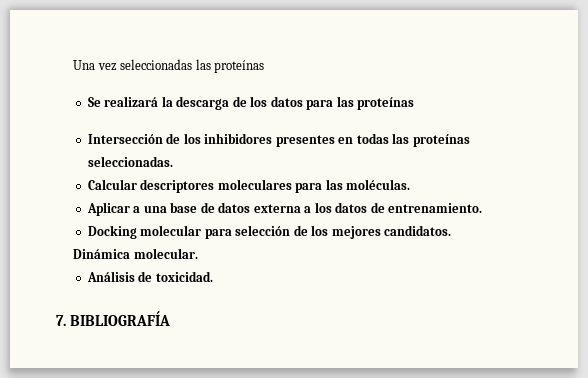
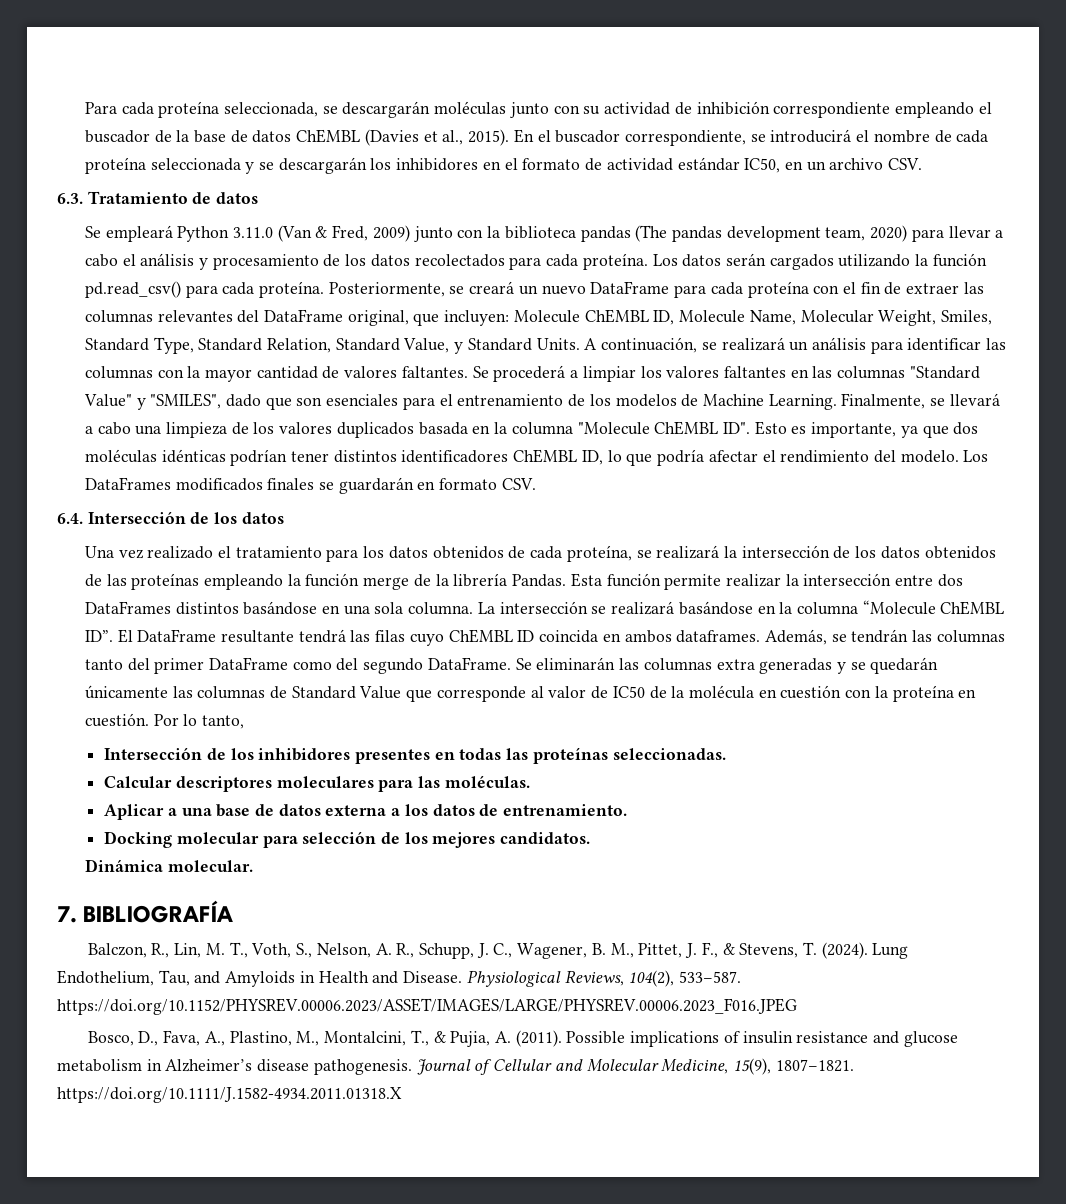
- Una vez seleccionadas las proteínas
- Se realizará la descarga de los datos para las proteínas
+ Para cada proteína seleccionada, se descargarán moléculas junto con su actividad de inhibición correspondiente empleando el buscador de la base de datos ChEMBL (Davies et al., 2015). En el buscador correspondiente, se introducirá el nombre de cada proteína seleccionada y se descargarán los inhibidores en el formato de actividad estándar IC50, en un archivo CSV.
+ 6.3. Tratamiento de datos
+ Se empleará Python 3.11.0 (Van & Fred, 2009) junto con la biblioteca pandas (The pandas development team, 2020) para llevar a cabo el análisis y procesamiento de los datos recolectados para cada proteína. Los datos serán cargados utilizando la función pd.read_csv() para cada proteína. Posteriormente, se creará un nuevo DataFrame para cada proteína con el fin de extraer las columnas relevantes del DataFrame original, que incluyen: Molecule ChEMBL ID, Molecule Name, Molecular Weight, Smiles, Standard Type, Standard Relation, Standard Value, y Standard Units. A continuación, se realizará un análisis para identificar las columnas con la mayor cantidad de valores faltantes. Se procederá a limpiar los valores faltantes en las columnas "Standard Value" y "SMILES", dado que son esenciales para el entrenamiento de los modelos de Machine Learning. Finalmente, se llevará a cabo una limpieza de los valores duplicados basada en la columna "Molecule ChEMBL ID". Esto es importante, ya que dos moléculas idénticas podrían tener distintos identificadores ChEMBL ID, lo que podría afectar el rendimiento del modelo. Los DataFrames modificados finales se guardarán en formato CSV.
+ 6.4. Intersección de los datos
+ Una vez realizado el tratamiento para los datos obtenidos de cada proteína, se realizará la intersección de los datos obtenidos de las proteínas empleando la función merge de la librería Pandas. Esta función permite realizar la intersección entre dos DataFrames distintos basándose en una sola columna. La intersección se realizará basándose en la columna “Molecule ChEMBL ID”. El DataFrame resultante tendrá las filas cuyo ChEMBL ID coincida en ambos dataframes. Además, se tendrán las columnas tanto del primer DataFrame como del segundo DataFrame. Se eliminarán las columnas extra generadas y se quedarán únicamente las columnas de Standard Value que corresponde al valor de IC50 de la molécula en cuestión con la proteína en cuestión. Por lo tanto,
- Análisis de toxicidad.
+ Balczon, R., Lin, M. T., Voth, S., Nelson, A. R., Schupp, J. C., Wagener, B. M., Pittet, J. F., & Stevens, T. (2024). Lung Endothelium, Tau, and Amyloids in Health and Disease. Physiological Reviews, 104(2), 533–587. https://doi.org/10.1152/PHYSREV.00006.2023/ASSET/IMAGES/LARGE/PHYSREV.00006.2023_F016.JPEG
+ Bosco, D., Fava, A., Plastino, M., Montalcini, T., & Pujia, A. (2011). Possible implications of insulin resistance and glucose metabolism in Alzheimer’s disease pathogenesis. Journal of Cellular and Molecular Medicine, 15(9), 1807–1821. https://doi.org/10.1111/J.1582-4934.2011.01318.X

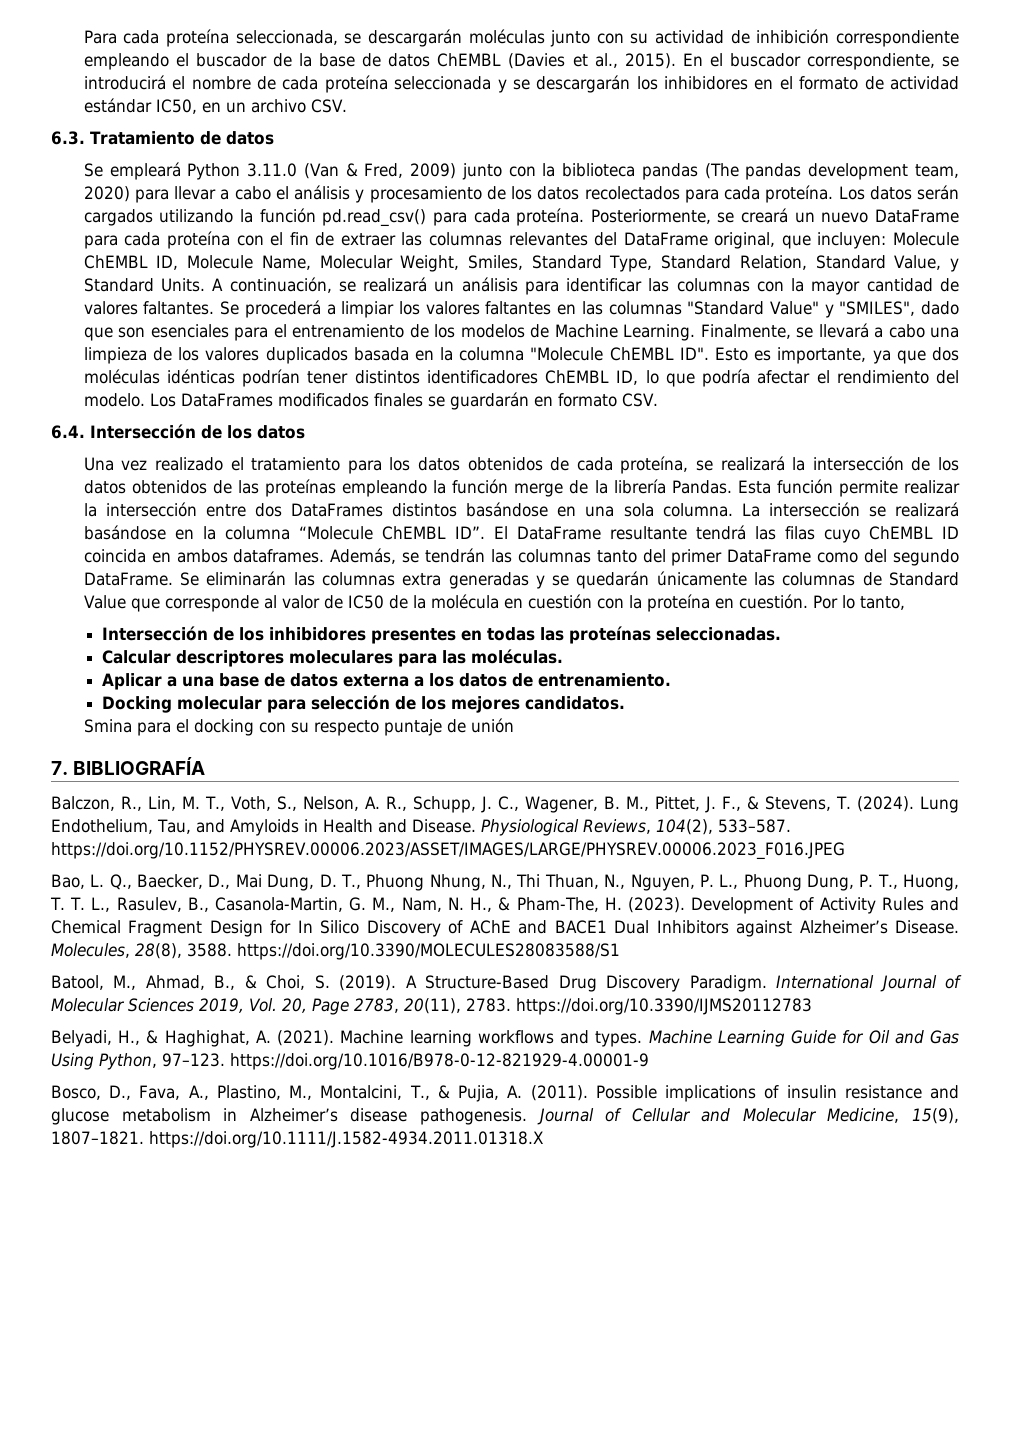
- Dinámica molecular.
+ Smina para el docking con su respecto puntaje de unión
+ Bao, L. Q., Baecker, D., Mai Dung, D. T., Phuong Nhung, N., Thi Thuan, N., Nguyen, P. L., Phuong Dung, P. T., Huong, T. T. L., Rasulev, B., Casanola-Martin, G. M., Nam, N. H., & Pham-The, H. (2023). Development of Activity Rules and Chemical Fragment Design for In Silico Discovery of AChE and BACE1 Dual Inhibitors against Alzheimer’s Disease. Molecules, 28(8), 3588. https://doi.org/10.3390/MOLECULES28083588/S1
+ Batool, M., Ahmad, B., & Choi, S. (2019). A Structure-Based Drug Discovery Paradigm. International Journal of Molecular Sciences 2019, Vol. 20, Page 2783, 20(11), 2783. https://doi.org/10.3390/IJMS20112783
+ Belyadi, H., & Haghighat, A. (2021). Machine learning workflows and types. Machine Learning Guide for Oil and Gas Using Python, 97–123. https://doi.org/10.1016/B978-0-12-821929-4.00001-9

